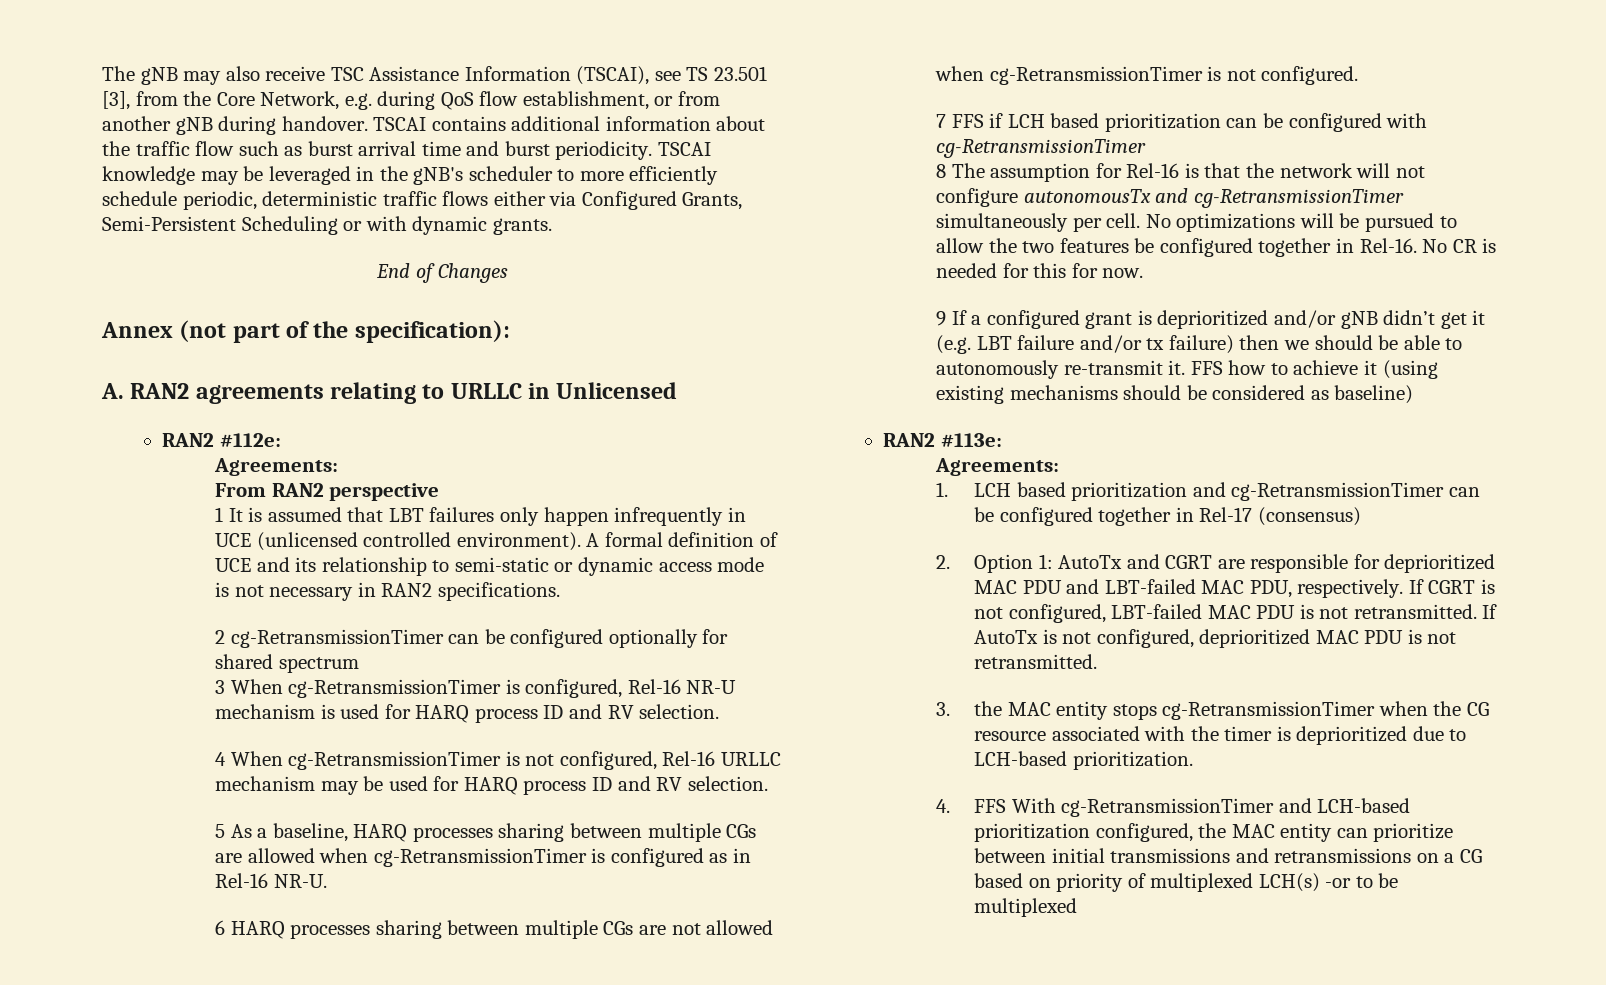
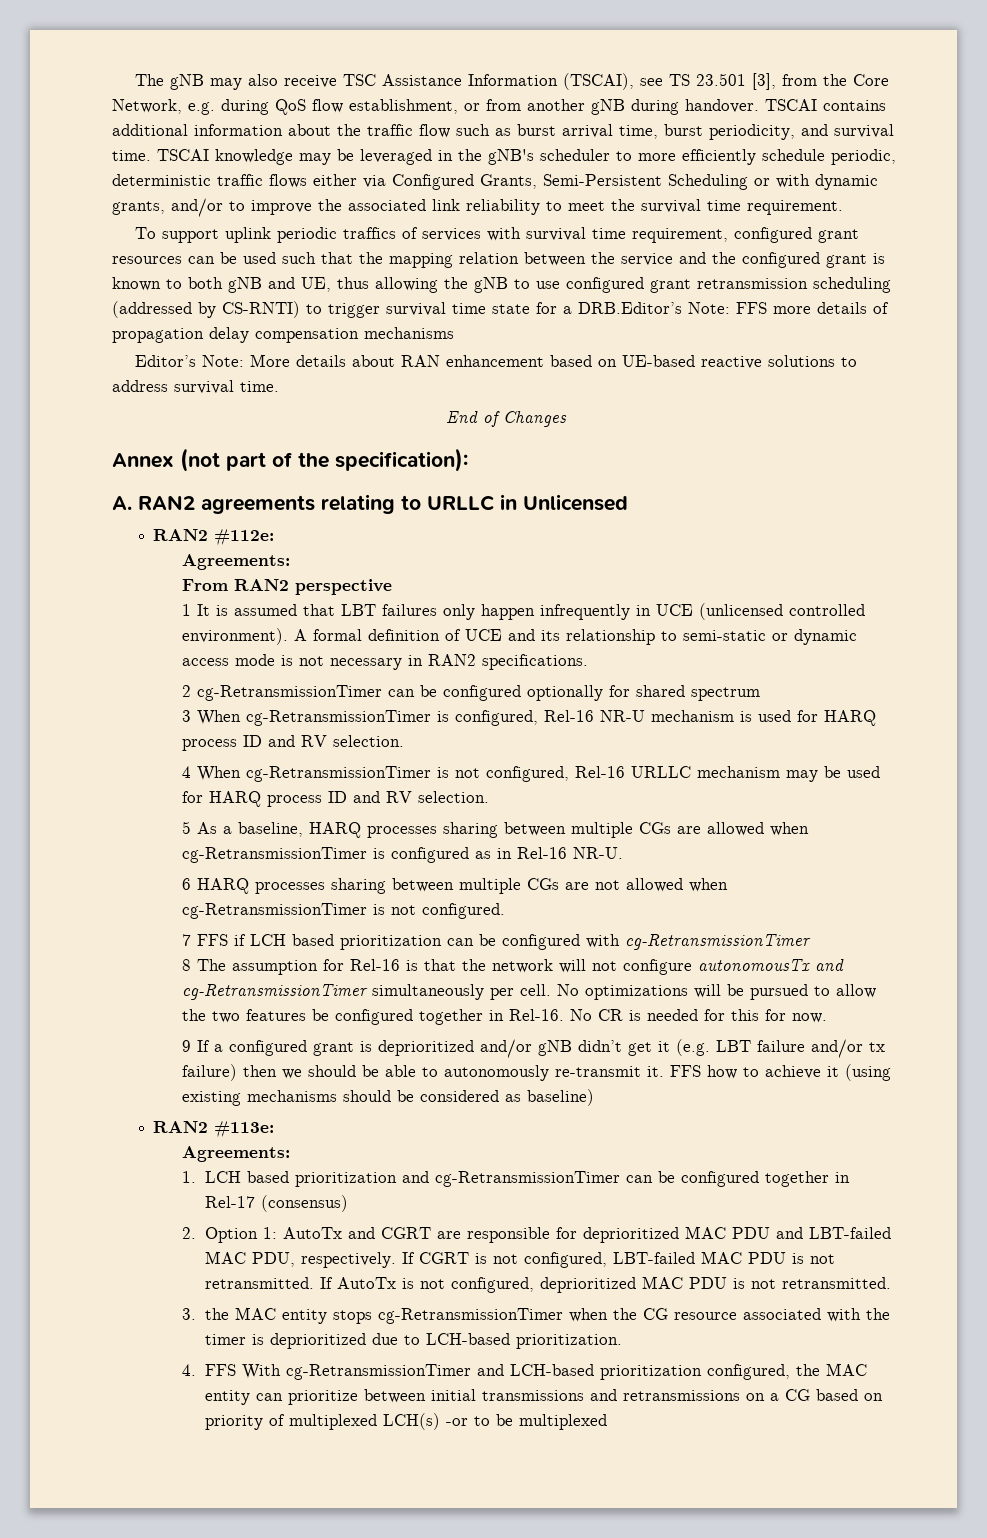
- TSCAI contains additional information about the traffic flow such as burst arrival time and burst periodicity.
+ TSCAI contains additional information about the traffic flow such as burst arrival time, burst periodicity, and survival time.
- TSCAI knowledge may be leveraged in the gNB's scheduler to more efficiently schedule periodic, deterministic traffic flows either via Configured Grants, Semi-Persistent Scheduling or with dynamic grants.
+ TSCAI knowledge may be leveraged in the gNB's scheduler to more efficiently schedule periodic, deterministic traffic flows either via Configured Grants, Semi-Persistent Scheduling or with dynamic grants, and/or to improve the associated link reliability to meet the survival time requirement.
+ To support uplink periodic traffics of services with survival time requirement, configured grant resources can be used such that the mapping relation between the service and the configured grant is known to both gNB and UE, thus allowing the gNB to use configured grant retransmission scheduling (addressed by CS-RNTI) to trigger survival time state for a DRB.Editor’s Note: FFS more details of propagation delay compensation mechanisms
+ Editor’s Note: More details about RAN enhancement based on UE-based reactive solutions to address survival time.

